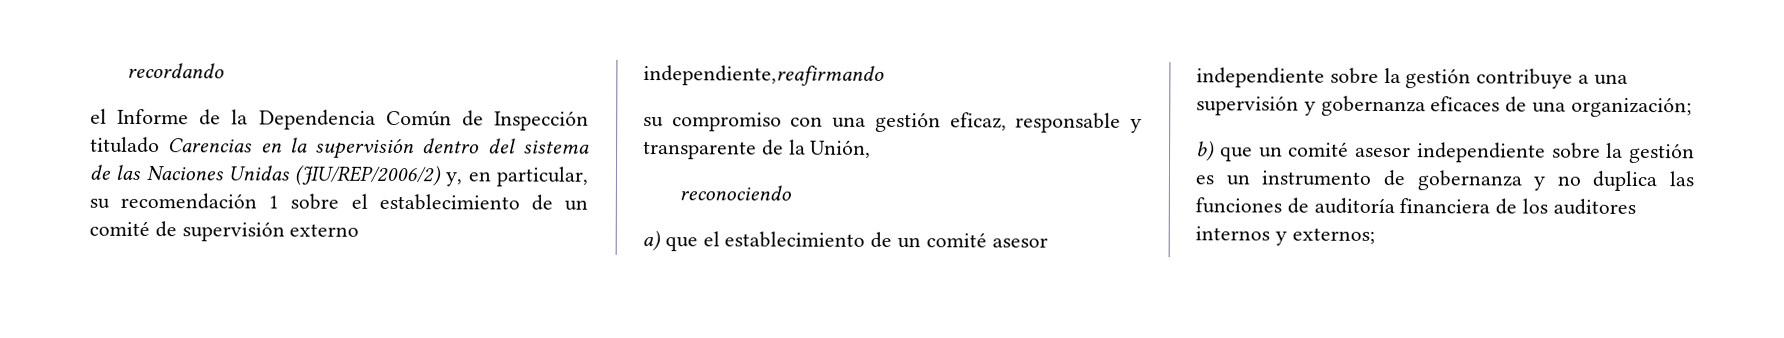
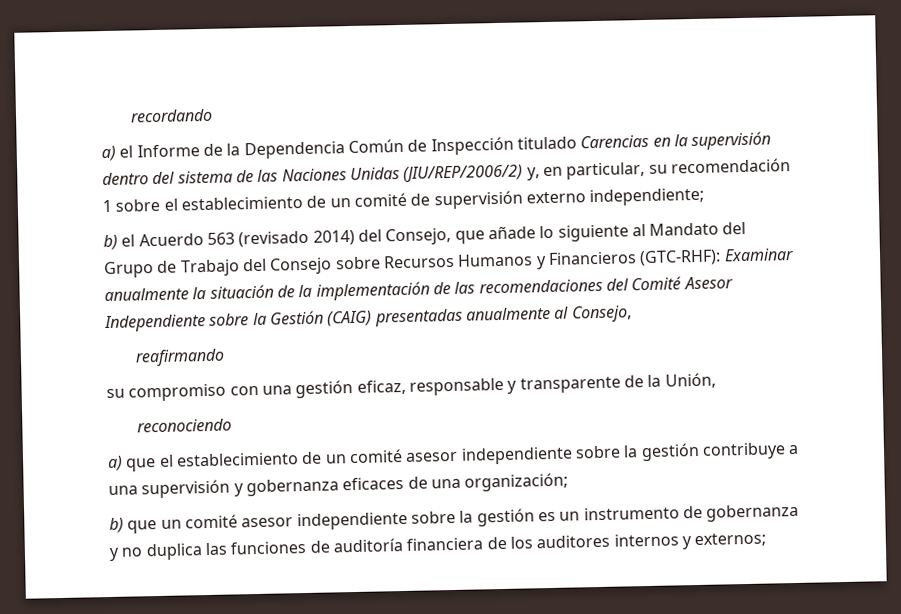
- el Informe de la Dependencia Común de Inspección titulado Carencias en la supervisión dentro del sistema de las Naciones Unidas (JIU/REP/2006/2) y, en particular, su recomendación 1 sobre el establecimiento de un comité de supervisión externo independiente,reafirmando
+ a) el Informe de la Dependencia Común de Inspección titulado Carencias en la supervisión dentro del sistema de las Naciones Unidas (JIU/REP/2006/2) y, en particular, su recomendación 1 sobre el establecimiento de un comité de supervisión externo independiente;
+ b) el Acuerdo 563 (revisado 2014) del Consejo, que añade lo siguiente al Mandato del Grupo de Trabajo del Consejo sobre Recursos Humanos y Financieros (GTC-RHF): Examinar anualmente la situación de la implementación de las recomendaciones del Comité Asesor Independiente sobre la Gestión (CAIG) presentadas anualmente al Consejo,
+ reafirmando

